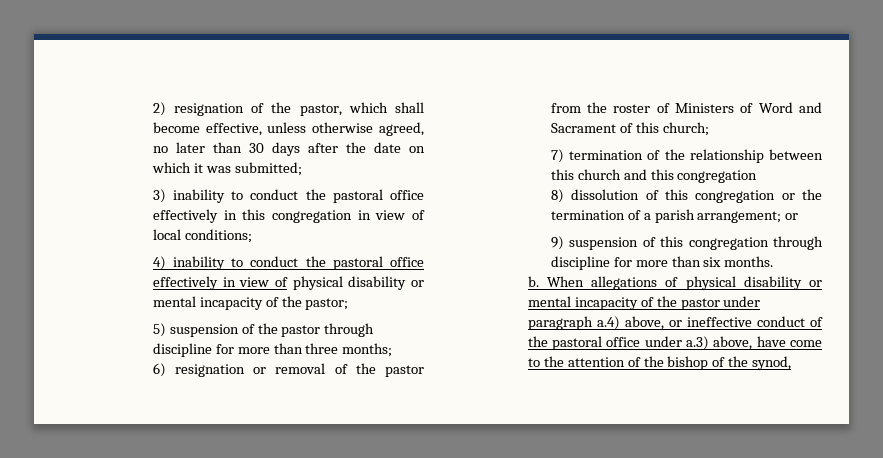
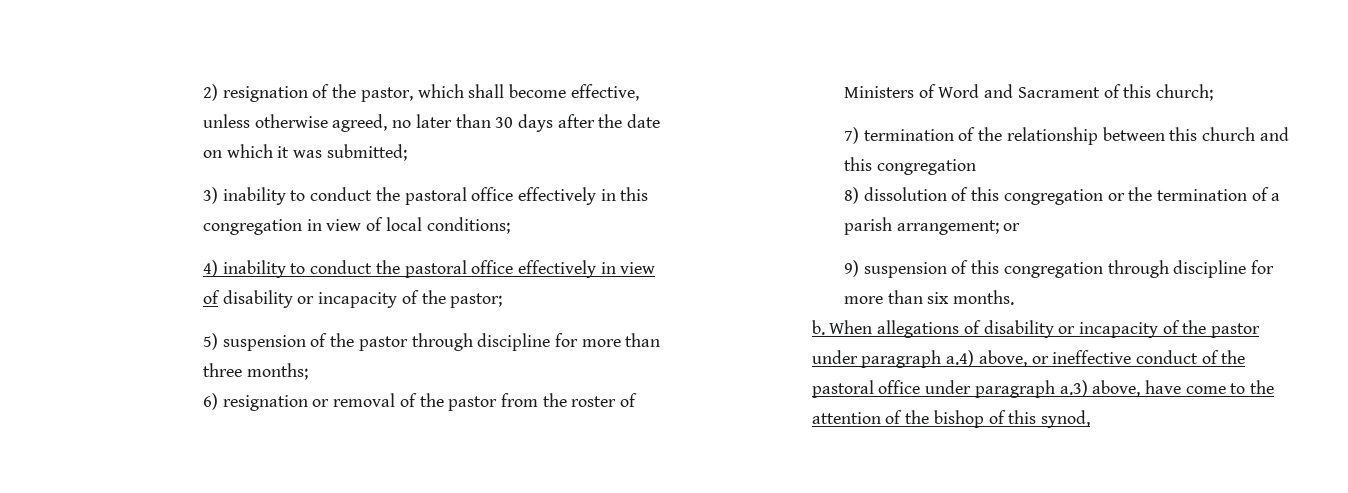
- 4) inability to conduct the pastoral office effectively in view of physical disability or mental incapacity of the pastor;
+ 4) inability to conduct the pastoral office effectively in view of disability or incapacity of the pastor;
- When allegations of physical disability or mental incapacity of the pastor under paragraph a.4) above, or ineffective conduct of the pastoral office under a.3) above, have come to the attention of the bishop of the synod,
+ When allegations of disability or incapacity of the pastor under paragraph a.4) above, or ineffective conduct of the pastoral office under paragraph a.3) above, have come to the attention of the bishop of this synod,

